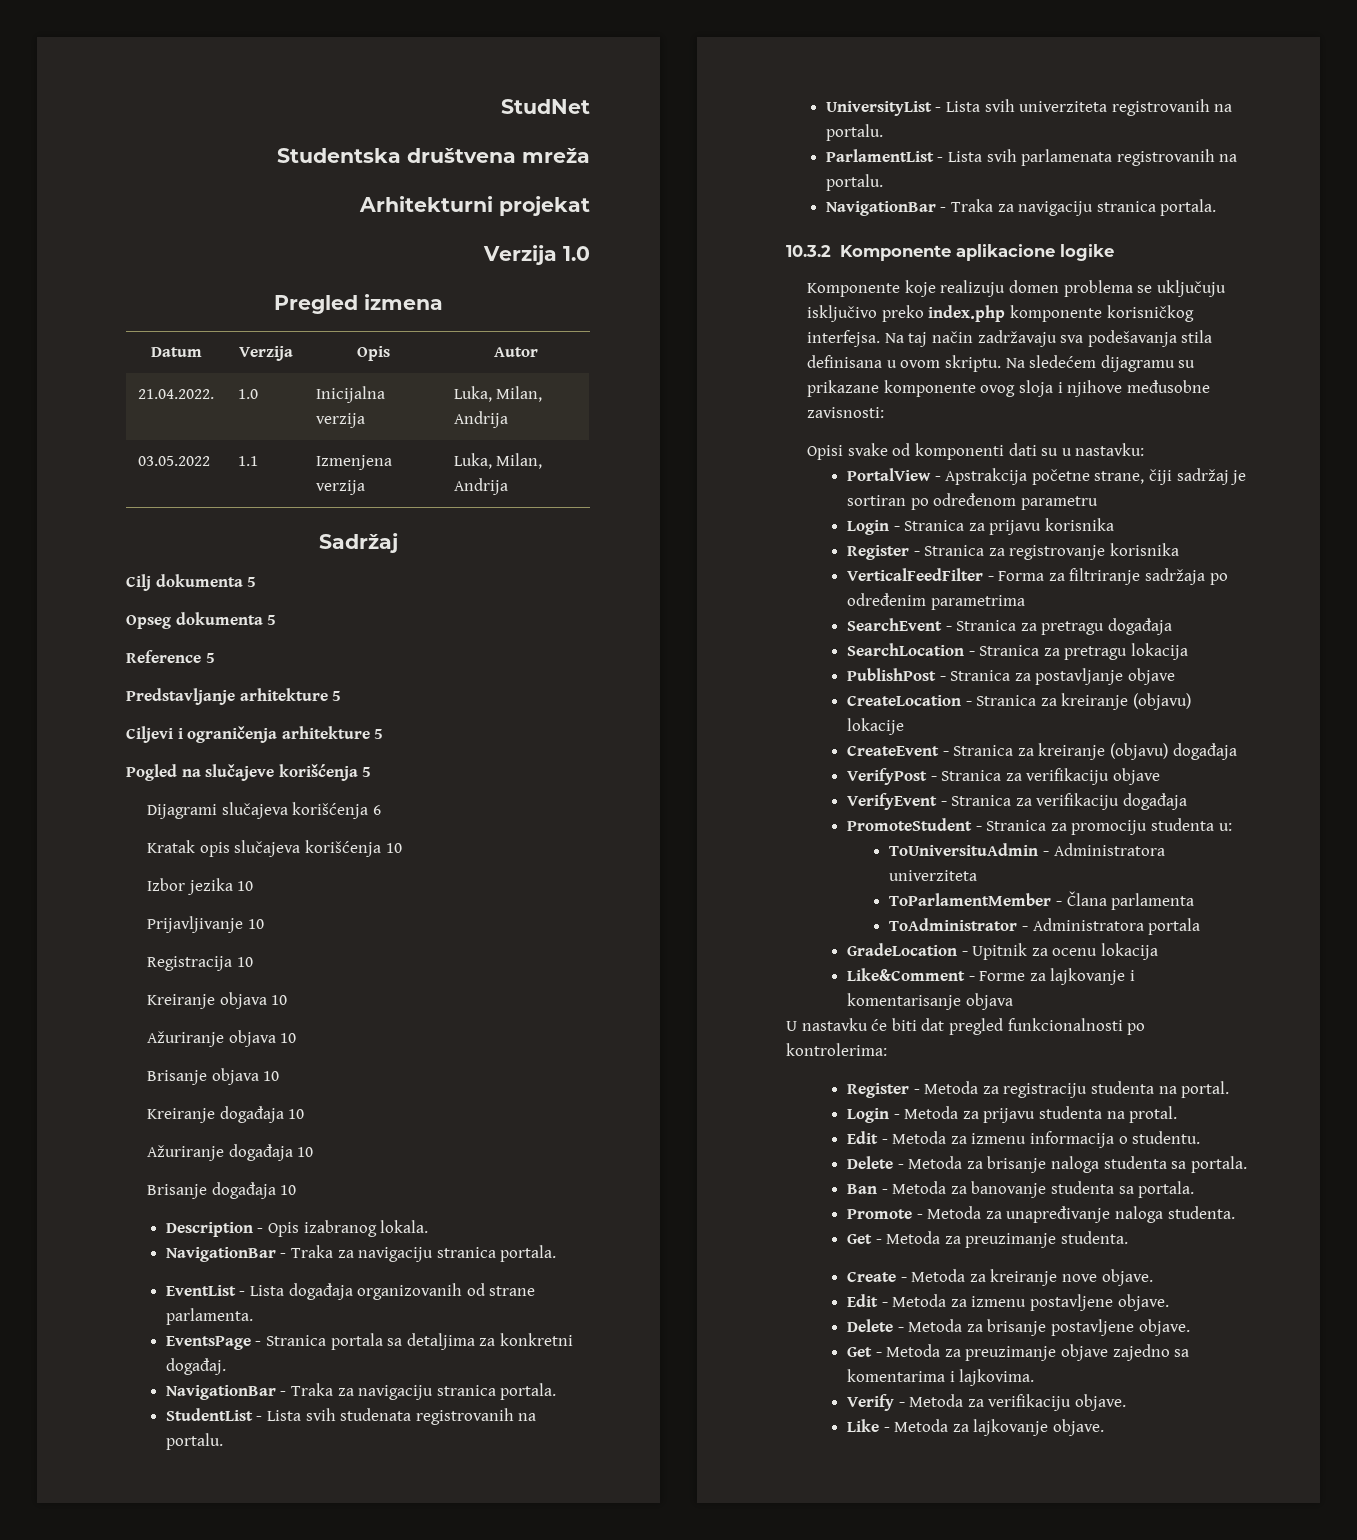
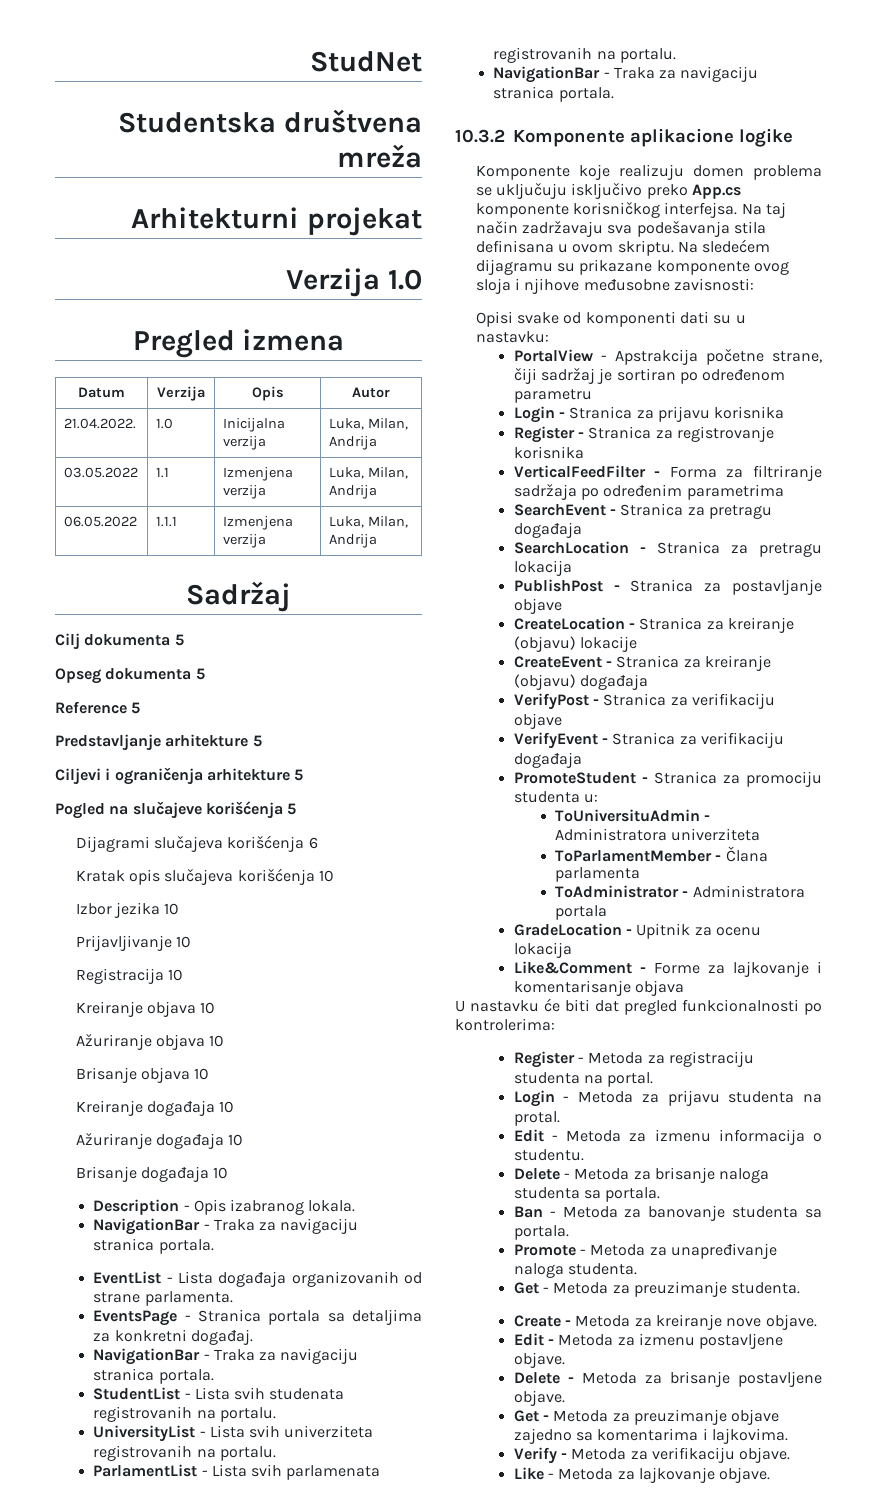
+ 06.05.2022 | 1.1.1 | Izmenjena verzija | Luka, Milan, Andrija
- Komponente koje realizuju domen problema se uključuju isključivo preko index.php komponente korisničkog interfejsa.
+ Komponente koje realizuju domen problema se uključuju isključivo preko App.cs komponente korisničkog interfejsa.

